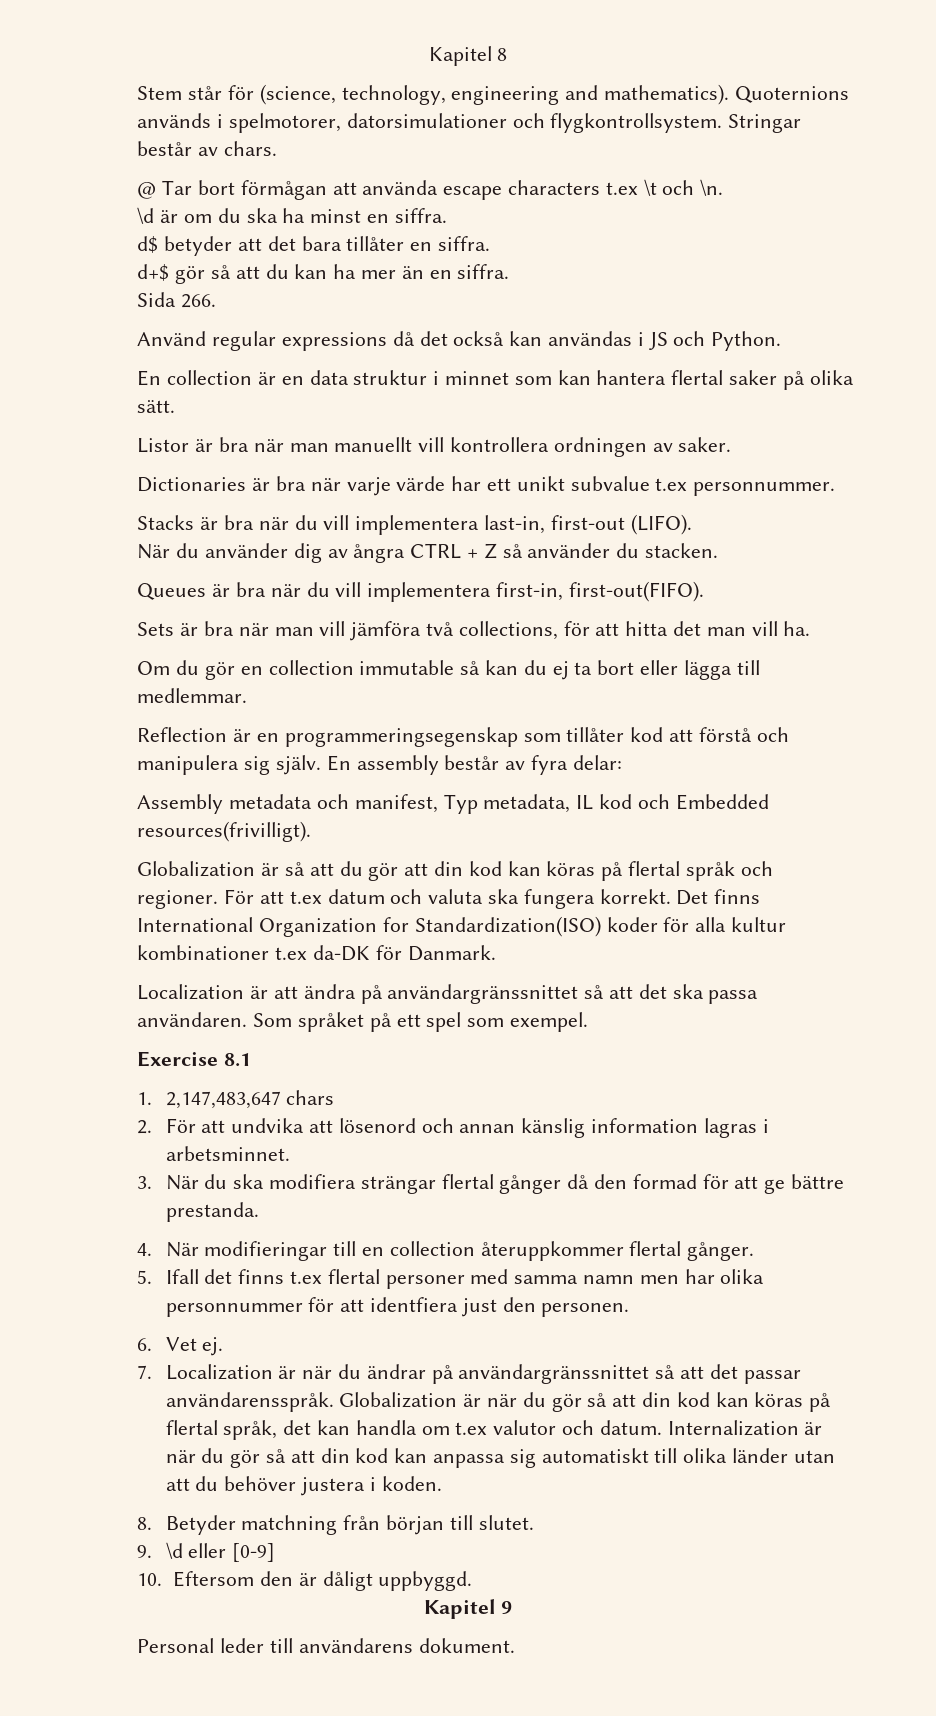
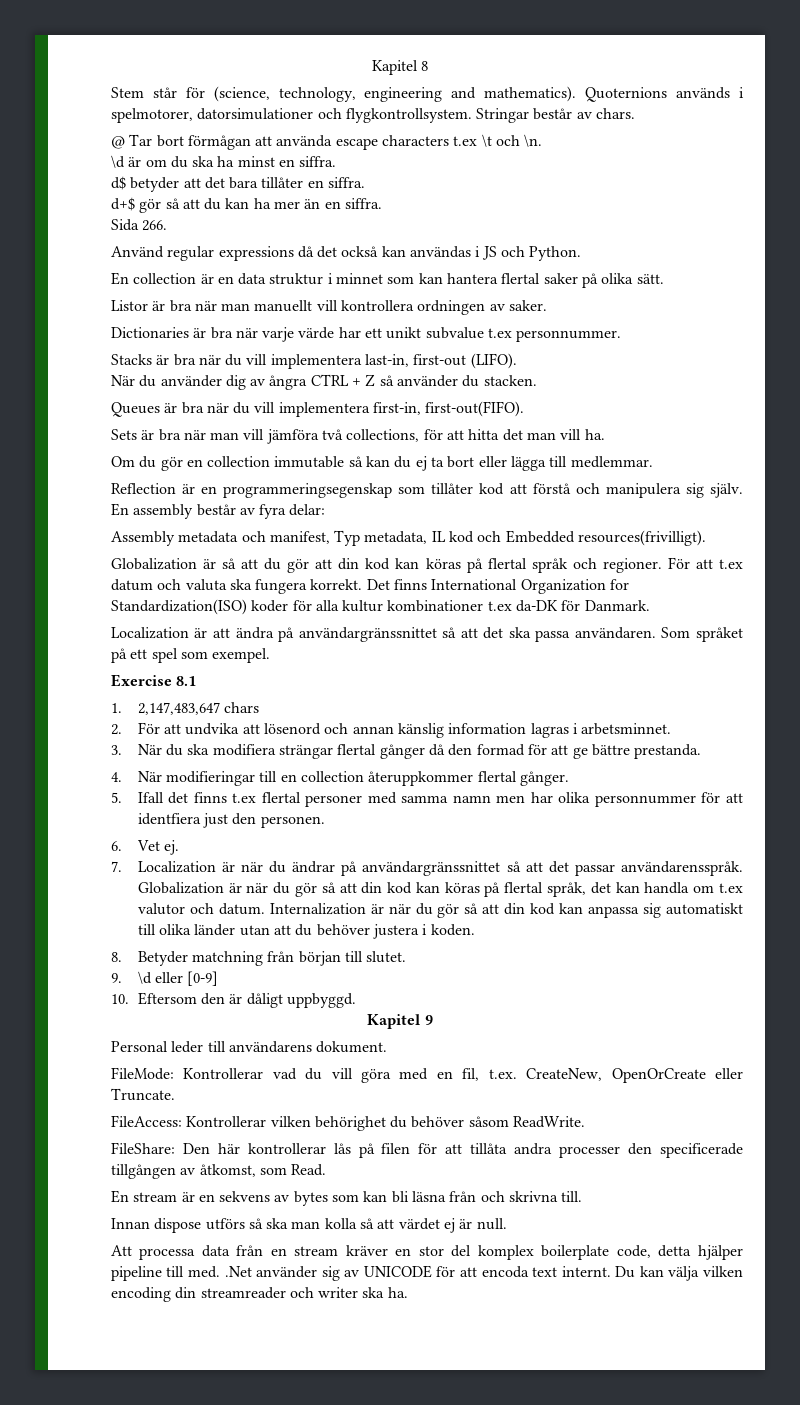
+ FileMode: Kontrollerar vad du vill göra med en fil, t.ex. CreateNew, OpenOrCreate eller Truncate.
+ FileAccess: Kontrollerar vilken behörighet du behöver såsom ReadWrite.
+ FileShare: Den här kontrollerar lås på filen för att tillåta andra processer den specificerade tillgången av åtkomst, som Read.
+ En stream är en sekvens av bytes som kan bli läsna från och skrivna till.
+ Innan dispose utförs så ska man kolla så att värdet ej är null.
+ Att processa data från en stream kräver en stor del komplex boilerplate code, detta hjälper pipeline till med. .Net använder sig av UNICODE för att encoda text internt. Du kan välja vilken encoding din streamreader och writer ska ha.

